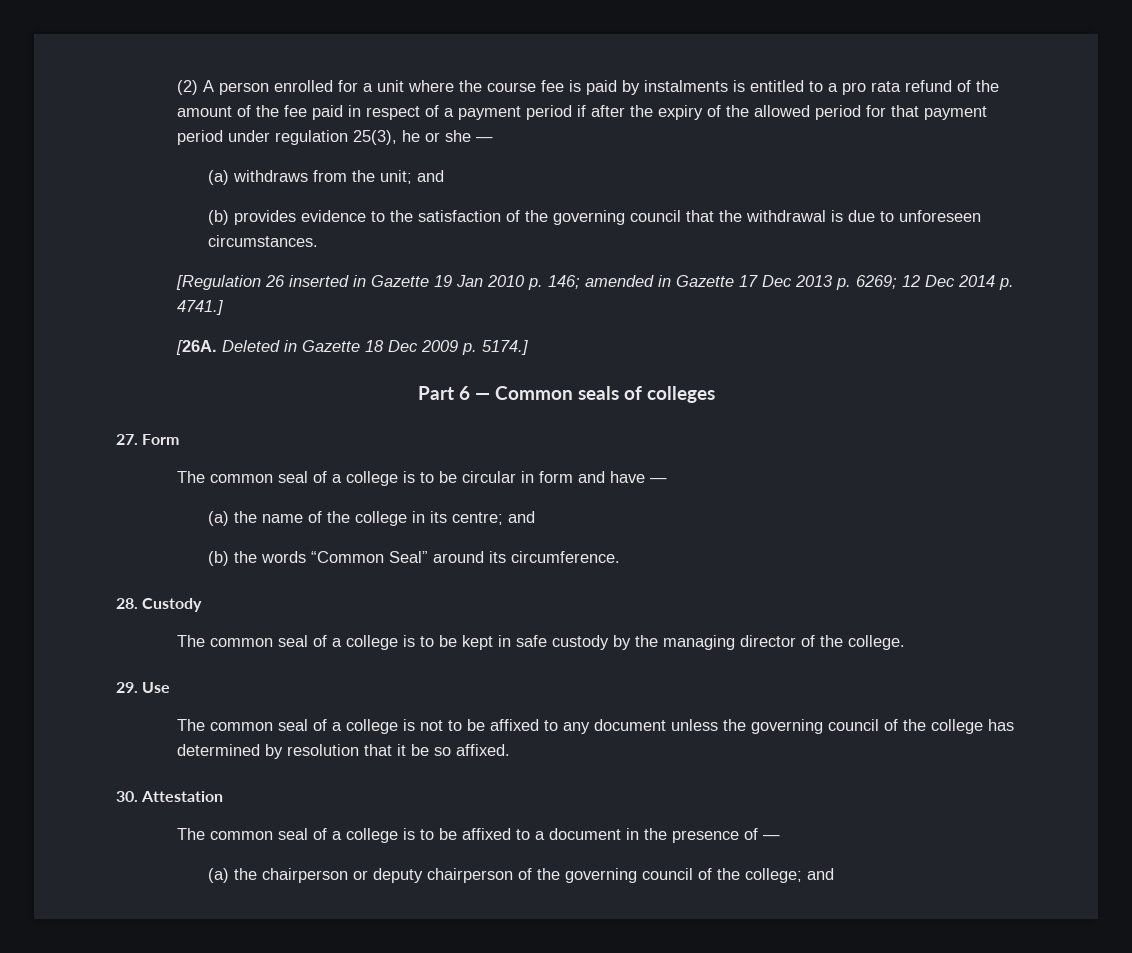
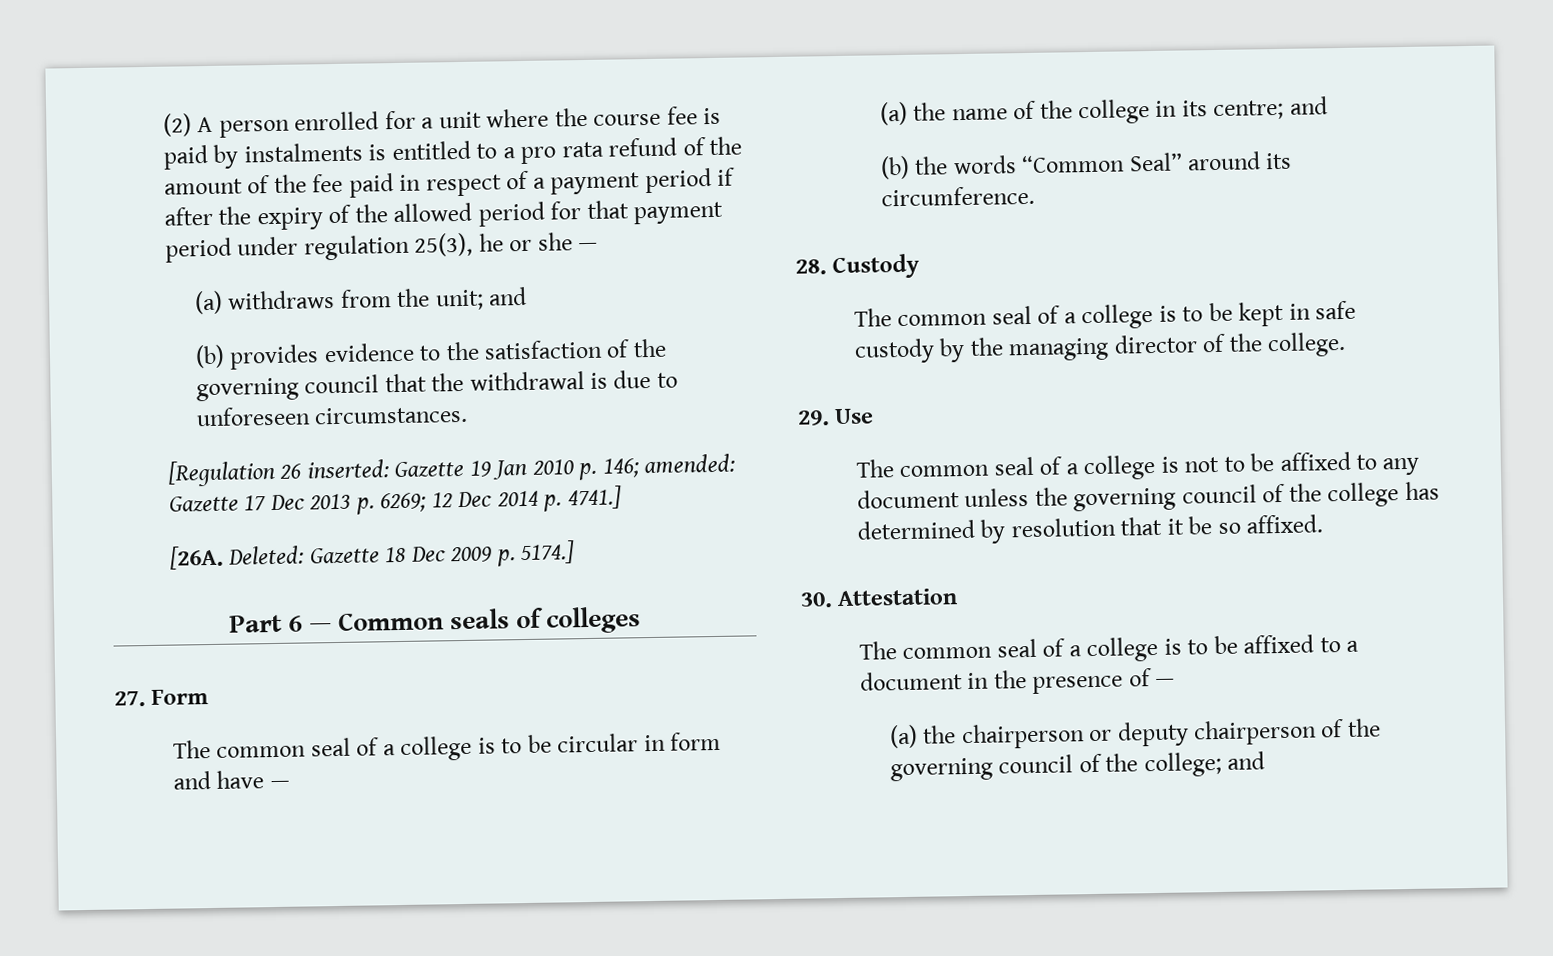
- [Regulation 26 inserted in Gazette 19 Jan 2010 p. 146; amended in Gazette 17 Dec 2013 p. 6269; 12 Dec 2014 p. 4741.]
+ [Regulation 26 inserted: Gazette 19 Jan 2010 p. 146; amended: Gazette 17 Dec 2013 p. 6269; 12 Dec 2014 p. 4741.]
- Deleted in Gazette 18 Dec 2009 p. 5174.]
+ Deleted: Gazette 18 Dec 2009 p. 5174.]

